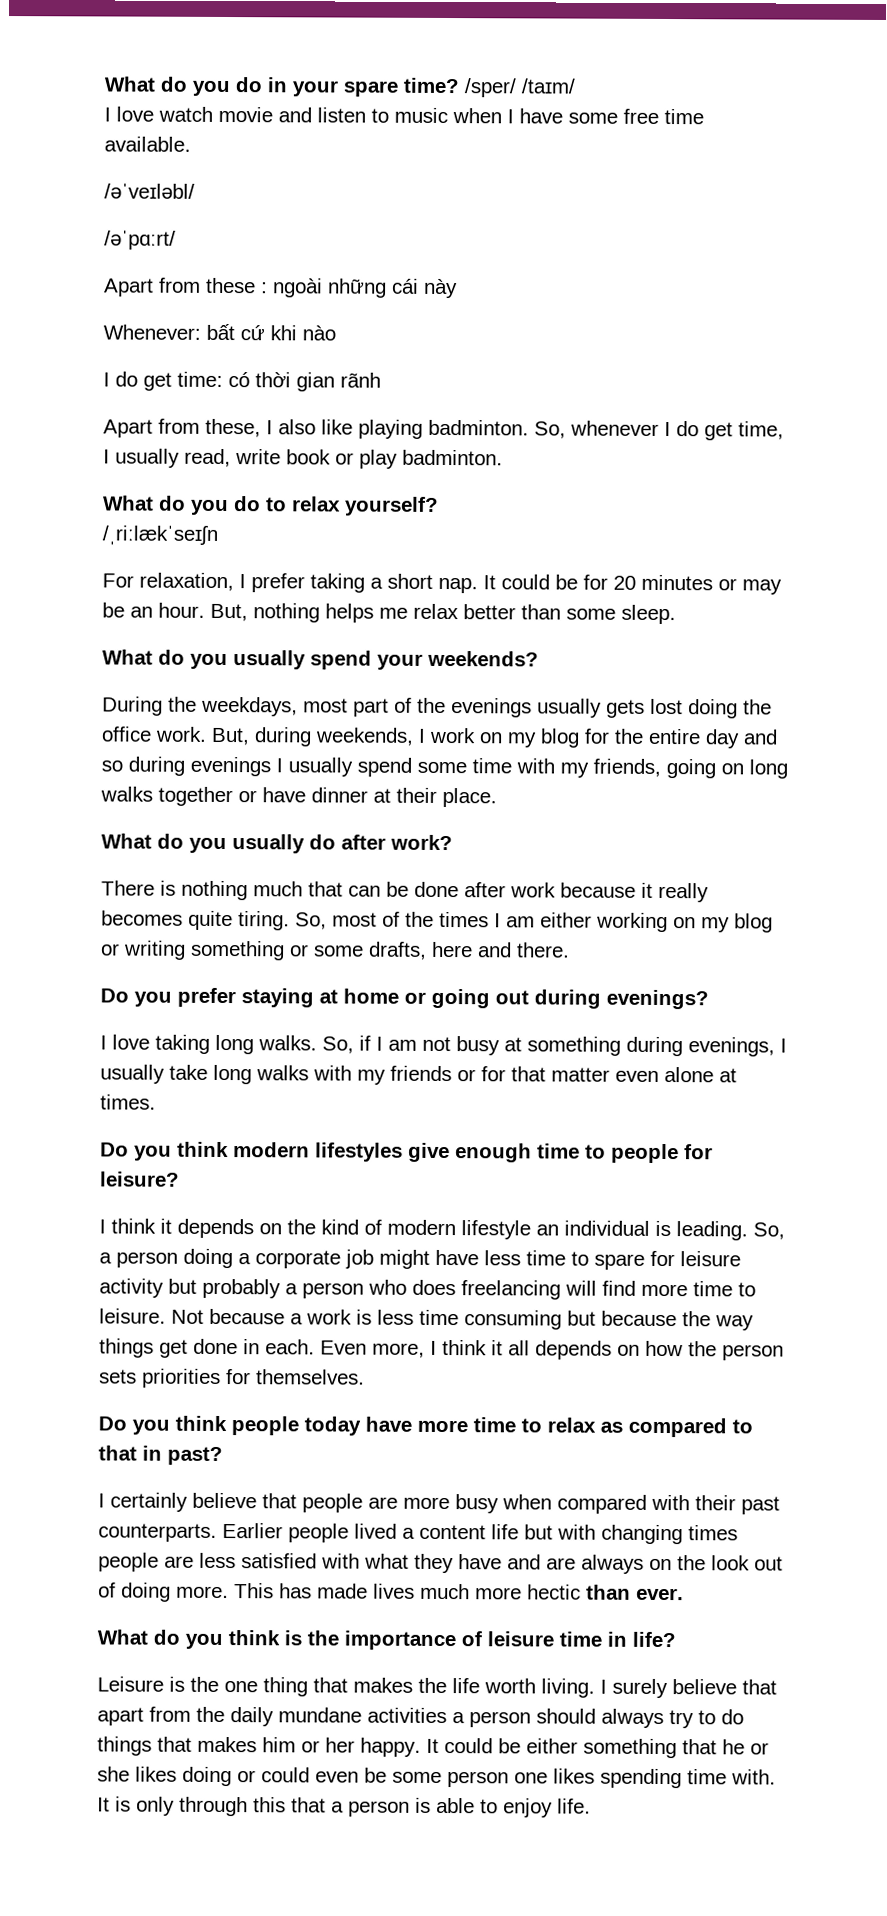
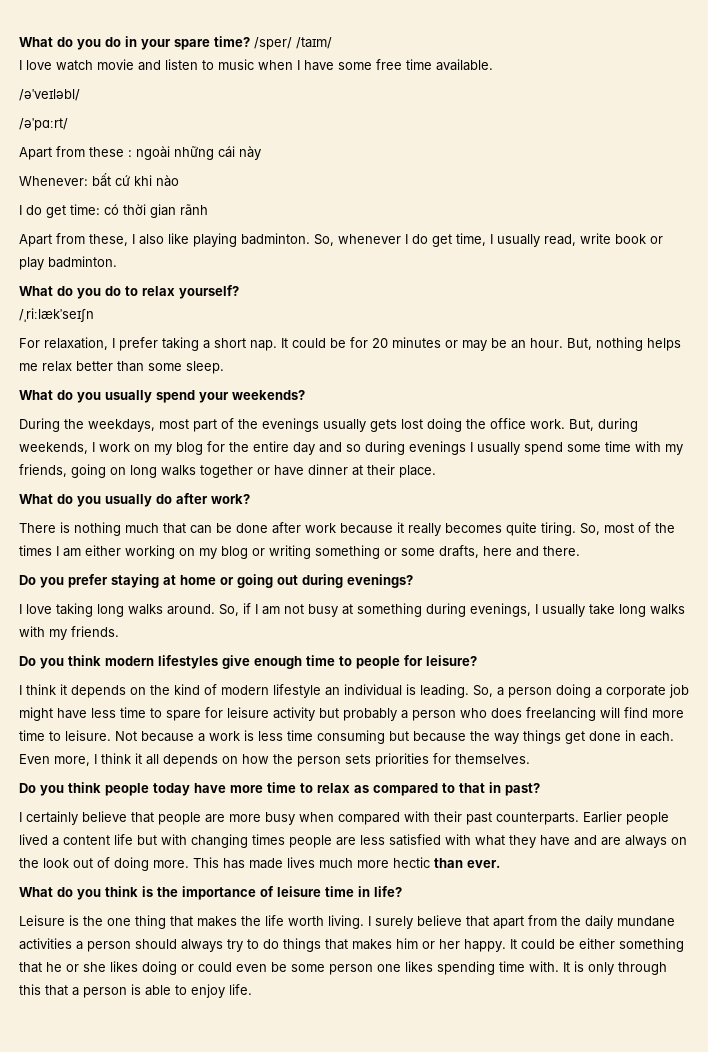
- I love taking long walks.
+ I love taking long walks around.
- So, if I am not busy at something during evenings, I usually take long walks with my friends or for that matter even alone at times.
+ So, if I am not busy at something during evenings, I usually take long walks with my friends.

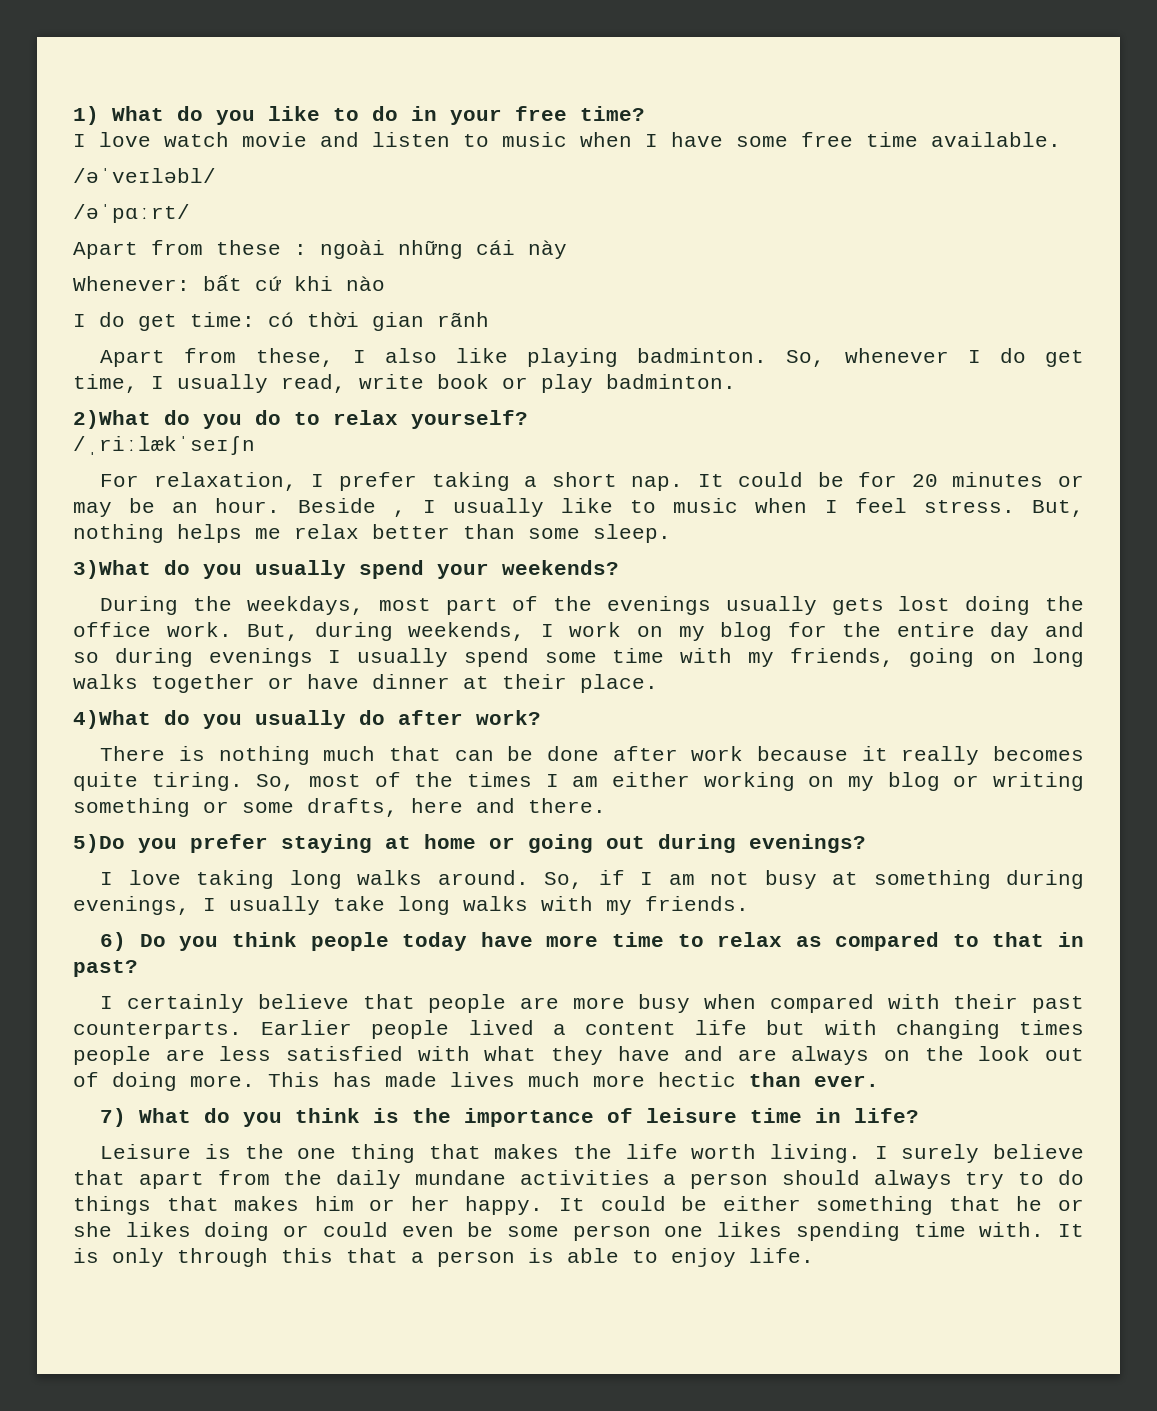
- What do you do in your spare time? /sper/ /taɪm/
+ 1) What do you like to do in your free time?
- What do you do to relax yourself?
+ 2)What do you do to relax yourself?
+ Beside , I usually like to music when I feel stress.
- What do you usually spend your weekends?
+ 3)What do you usually spend your weekends?
- What do you usually do after work?
+ 4)What do you usually do after work?
- Do you prefer staying at home or going out during evenings?
+ 5)Do you prefer staying at home or going out during evenings?
- Do you think modern lifestyles give enough time to people for leisure?
- I think it depends on the kind of modern lifestyle an individual is leading. So, a person doing a corporate job might have less time to spare for leisure activity but probably a person who does freelancing will find more time to leisure. Not because a work is less time consuming but because the way things get done in each. Even more, I think it all depends on how the person sets priorities for themselves.
- Do you think people today have more time to relax as compared to that in past?
+ 6) Do you think people today have more time to relax as compared to that in past?
- What do you think is the importance of leisure time in life?
+ 7) What do you think is the importance of leisure time in life?

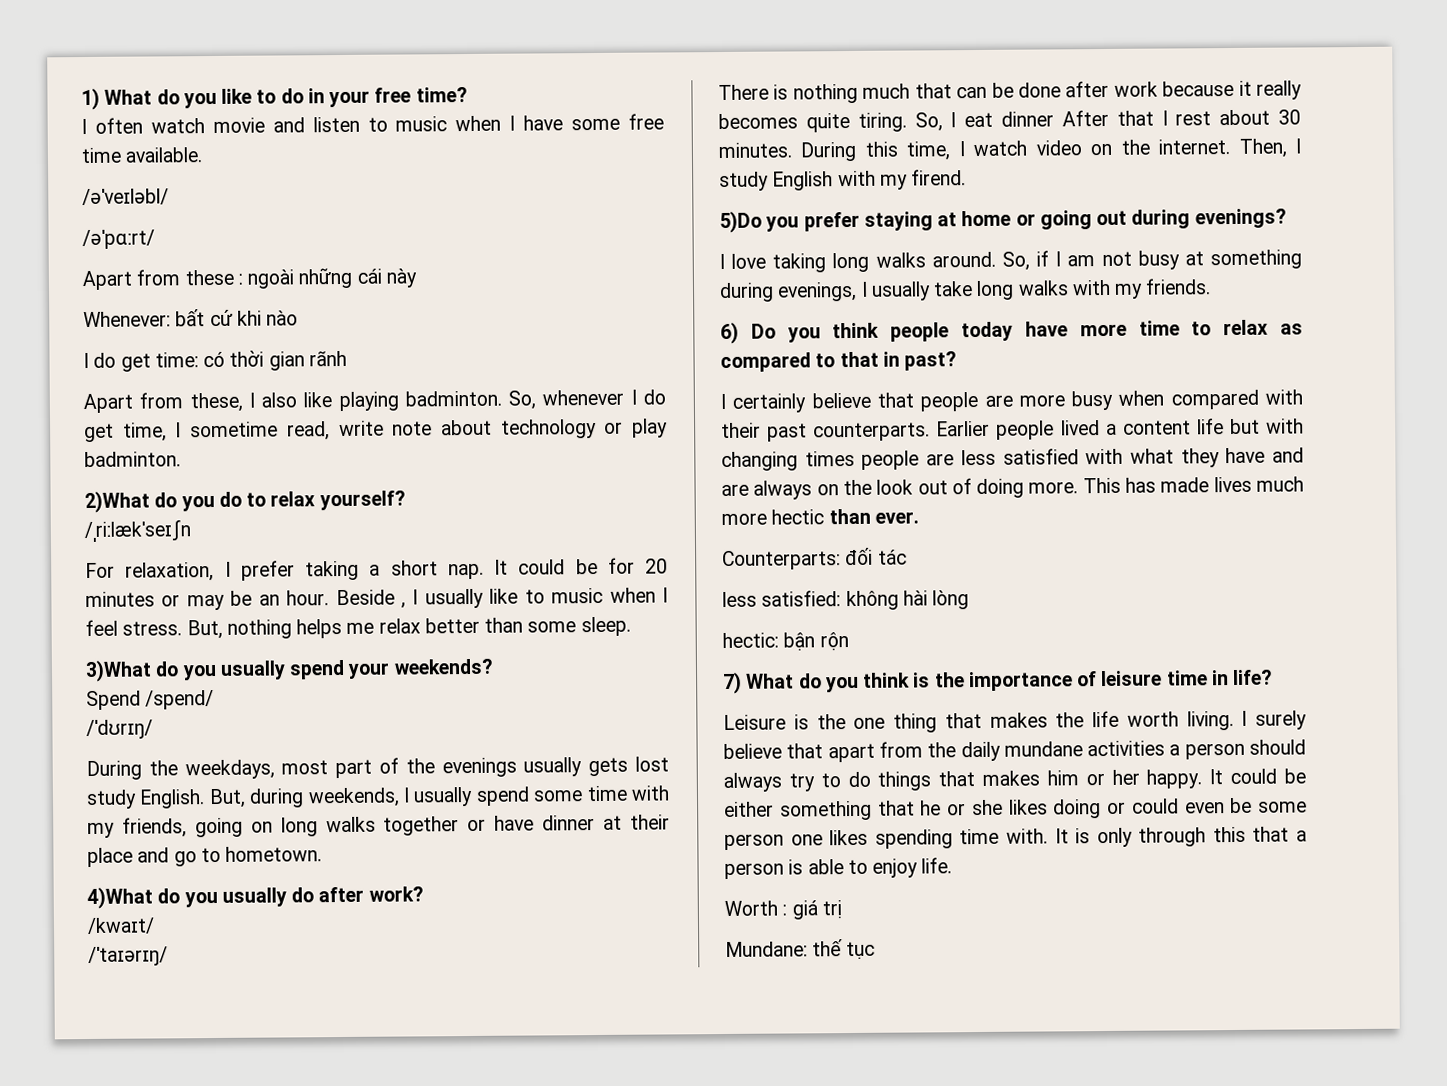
- I love watch movie and listen to music when I have some free time available.
+ I often watch movie and listen to music when I have some free time available.
- So, whenever I do get time, I usually read, write book or play badminton.
+ So, whenever I do get time, I sometime read, write note about technology or play badminton.
+ Spend /spend/
+ /ˈdʊrɪŋ/
- During the weekdays, most part of the evenings usually gets lost doing the office work. But, during weekends, I work on my blog for the entire day and so during evenings I usually spend some time with my friends, going on long walks together or have dinner at their place.
+ During the weekdays, most part of the evenings usually gets lost study English. But, during weekends, I usually spend some time with my friends, going on long walks together or have dinner at their place and go to hometown.
+ /kwaɪt/
+ /ˈtaɪərɪŋ/
- So, most of the times I am either working on my blog or writing something or some drafts, here and there.
+ So, I eat dinner After that I rest about 30 minutes. During this time, I watch video on the internet. Then, I study English with my firend.
+ Counterparts: đối tác
+ less satisfied: không hài lòng
+ hectic: bận rộn
+ Worth : giá trị
+ Mundane: thế tục

